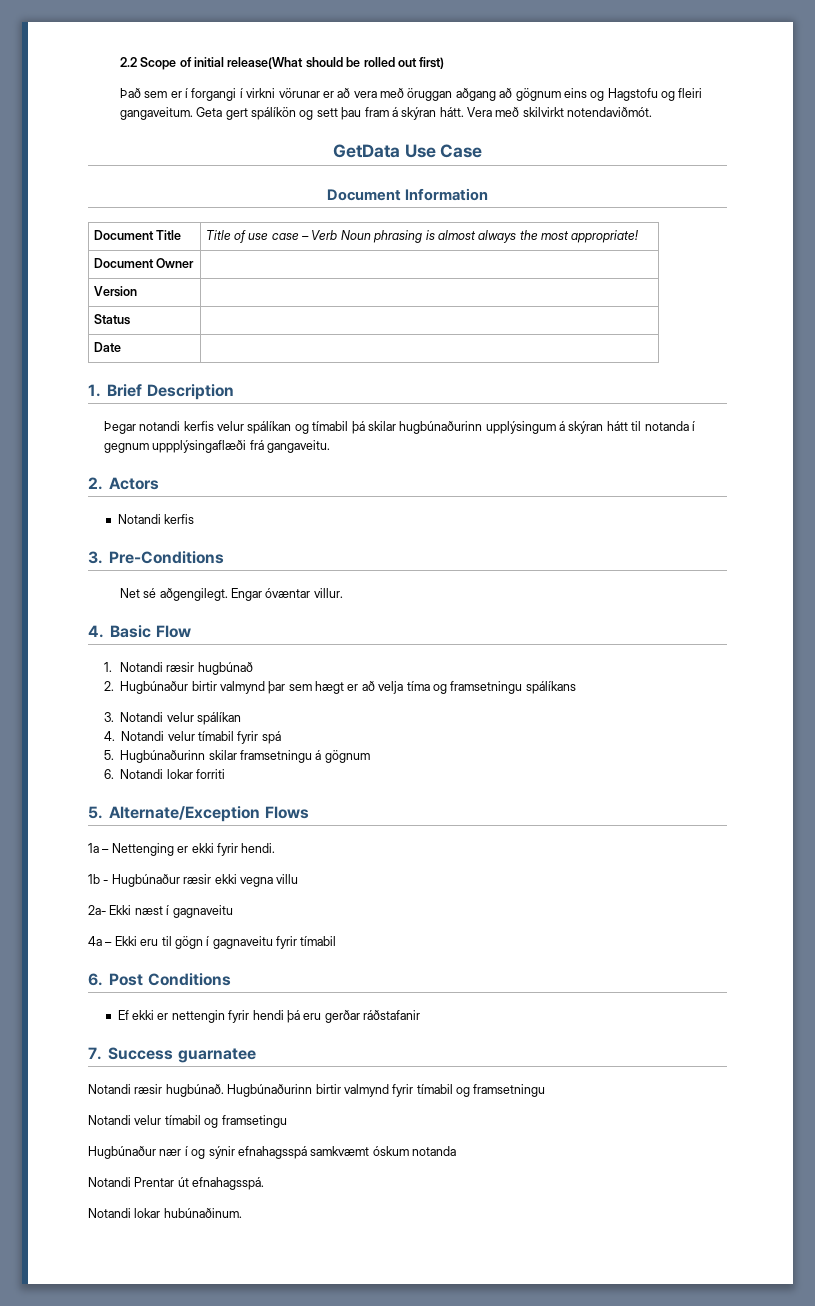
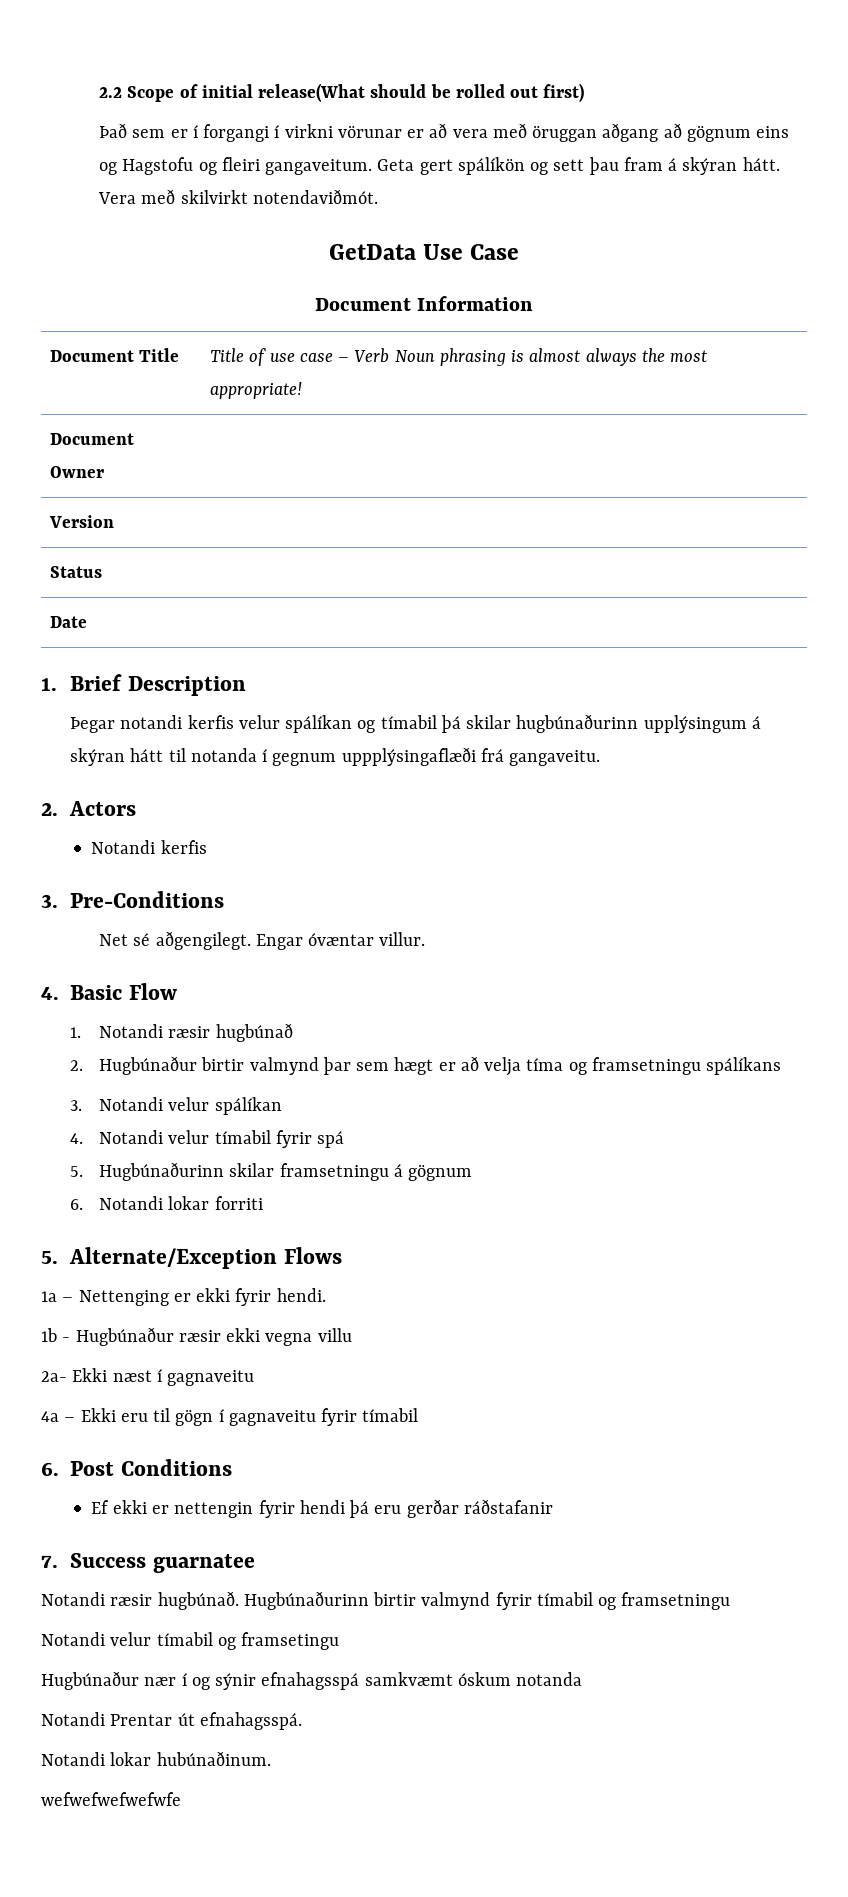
+ wefwefwefwefwfe

